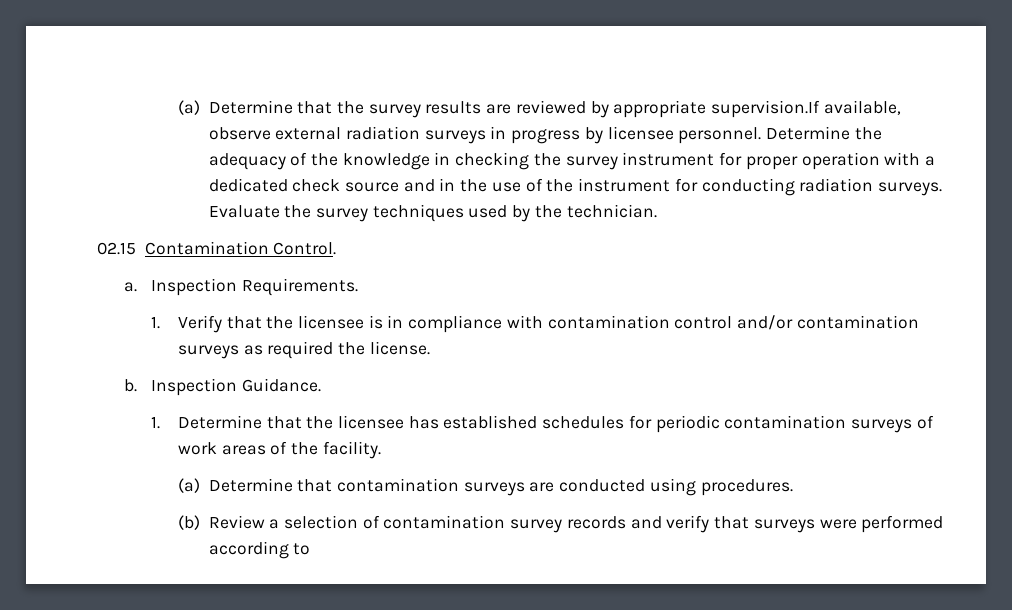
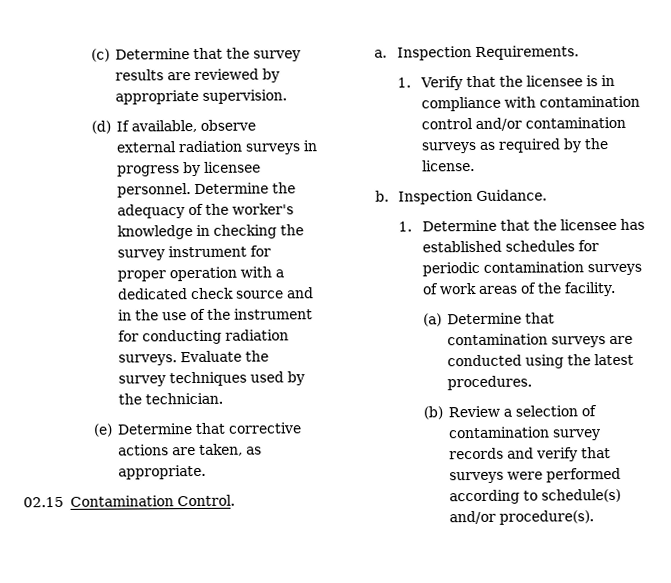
- (a) Determine that the survey results are reviewed by appropriate supervision.If available, observe external radiation surveys in progress by licensee personnel.
+ (c) Determine that the survey results are reviewed by appropriate supervision.
+ (d) If available, observe external radiation surveys in progress by licensee personnel.
- Determine the adequacy of the knowledge in checking the survey instrument for proper operation with a dedicated check source and in the use of the instrument for conducting radiation surveys.
+ Determine the adequacy of the worker's knowledge in checking the survey instrument for proper operation with a dedicated check source and in the use of the instrument for conducting radiation surveys.
+ (e) Determine that corrective actions are taken, as appropriate.
- 1. Verify that the licensee is in compliance with contamination control and/or contamination surveys as required the license.
+ 1. Verify that the licensee is in compliance with contamination control and/or contamination surveys as required by the license.
- (a) Determine that contamination surveys are conducted using procedures.
+ (a) Determine that contamination surveys are conducted using the latest procedures.
- (b) Review a selection of contamination survey records and verify that surveys were performed according to
+ (b) Review a selection of contamination survey records and verify that surveys were performed according to schedule(s) and/or procedure(s).

